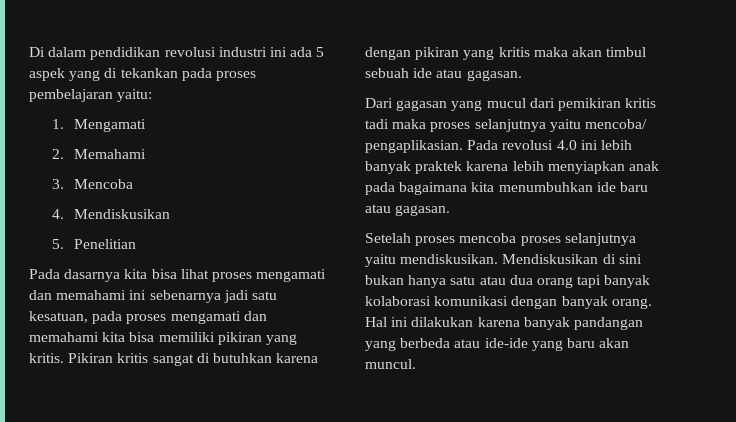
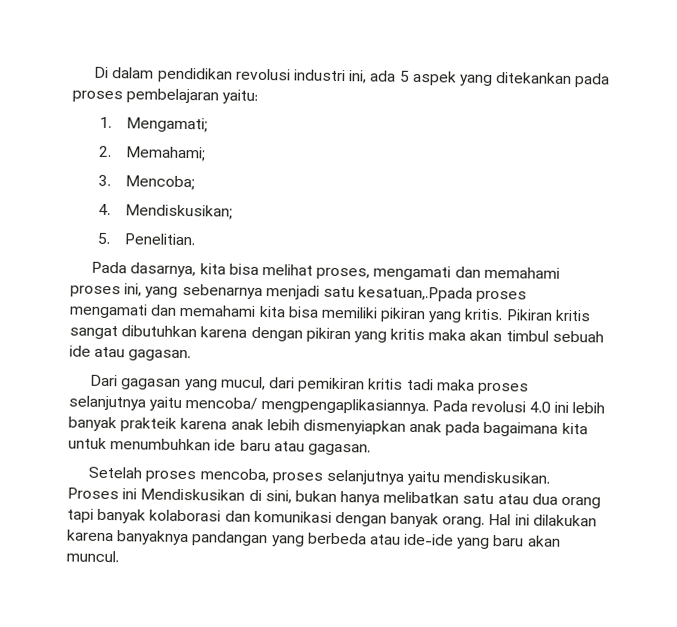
- Di dalam pendidikan revolusi industri ini ada 5 aspek yang di tekankan pada proses pembelajaran yaitu:
+ Di dalam pendidikan revolusi industri ini, ada 5 aspek yang ditekankan pada proses pembelajaran yaitu:
- 1. Mengamati
+ 1. Mengamati;
- 2. Memahami
+ 2. Memahami;
- 3. Mencoba
+ 3. Mencoba;
- 4. Mendiskusikan
+ 4. Mendiskusikan;
- 5. Penelitian
- Pada dasarnya kita bisa lihat proses mengamati dan memahami ini sebenarnya jadi satu kesatuan, pada proses mengamati dan memahami kita bisa memiliki pikiran yang kritis.
+ 5. Penelitian.
+ Pada dasarnya, kita bisa melihat proses, mengamati dan memahami proses ini, yang sebenarnya menjadi satu kesatuan,.Ppada proses mengamati dan memahami kita bisa memiliki pikiran yang kritis.
- Pikiran kritis sangat di butuhkan karena dengan pikiran yang kritis maka akan timbul sebuah ide atau gagasan.
+ Pikiran kritis sangat dibutuhkan karena dengan pikiran yang kritis maka akan timbul sebuah ide atau gagasan.
- Dari gagasan yang mucul dari pemikiran kritis tadi maka proses selanjutnya yaitu mencoba/ pengaplikasian.
+ Dari gagasan yang mucul, dari pemikiran kritis tadi maka proses selanjutnya yaitu mencoba/ mengpengaplikasiannya.
- Pada revolusi 4.0 ini lebih banyak praktek karena lebih menyiapkan anak pada bagaimana kita menumbuhkan ide baru atau gagasan.
+ Pada revolusi 4.0 ini lebih banyak prakteik karena anak lebih dismenyiapkan anak pada bagaimana kita untuk menumbuhkan ide baru atau gagasan.
- Setelah proses mencoba proses selanjutnya yaitu mendiskusikan.
+ Setelah proses mencoba, proses selanjutnya yaitu mendiskusikan.
- Mendiskusikan di sini bukan hanya satu atau dua orang tapi banyak kolaborasi komunikasi dengan banyak orang.
+ Proses ini Mendiskusikan di sini, bukan hanya melibatkan satu atau dua orang tapi banyak kolaborasi dan komunikasi dengan banyak orang.
- Hal ini dilakukan karena banyak pandangan yang berbeda atau ide-ide yang baru akan muncul.
+ Hal ini dilakukan karena banyaknya pandangan yang berbeda atau ide-ide yang baru akan muncul.

